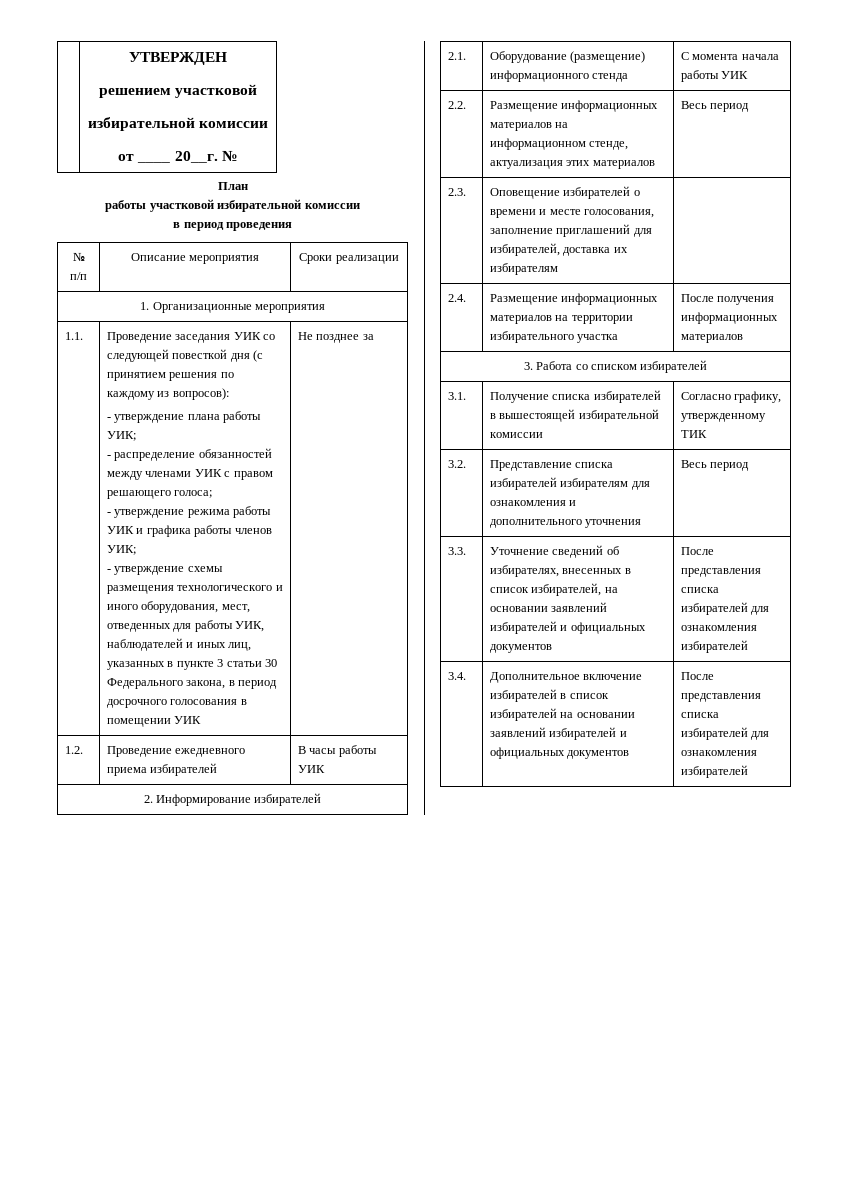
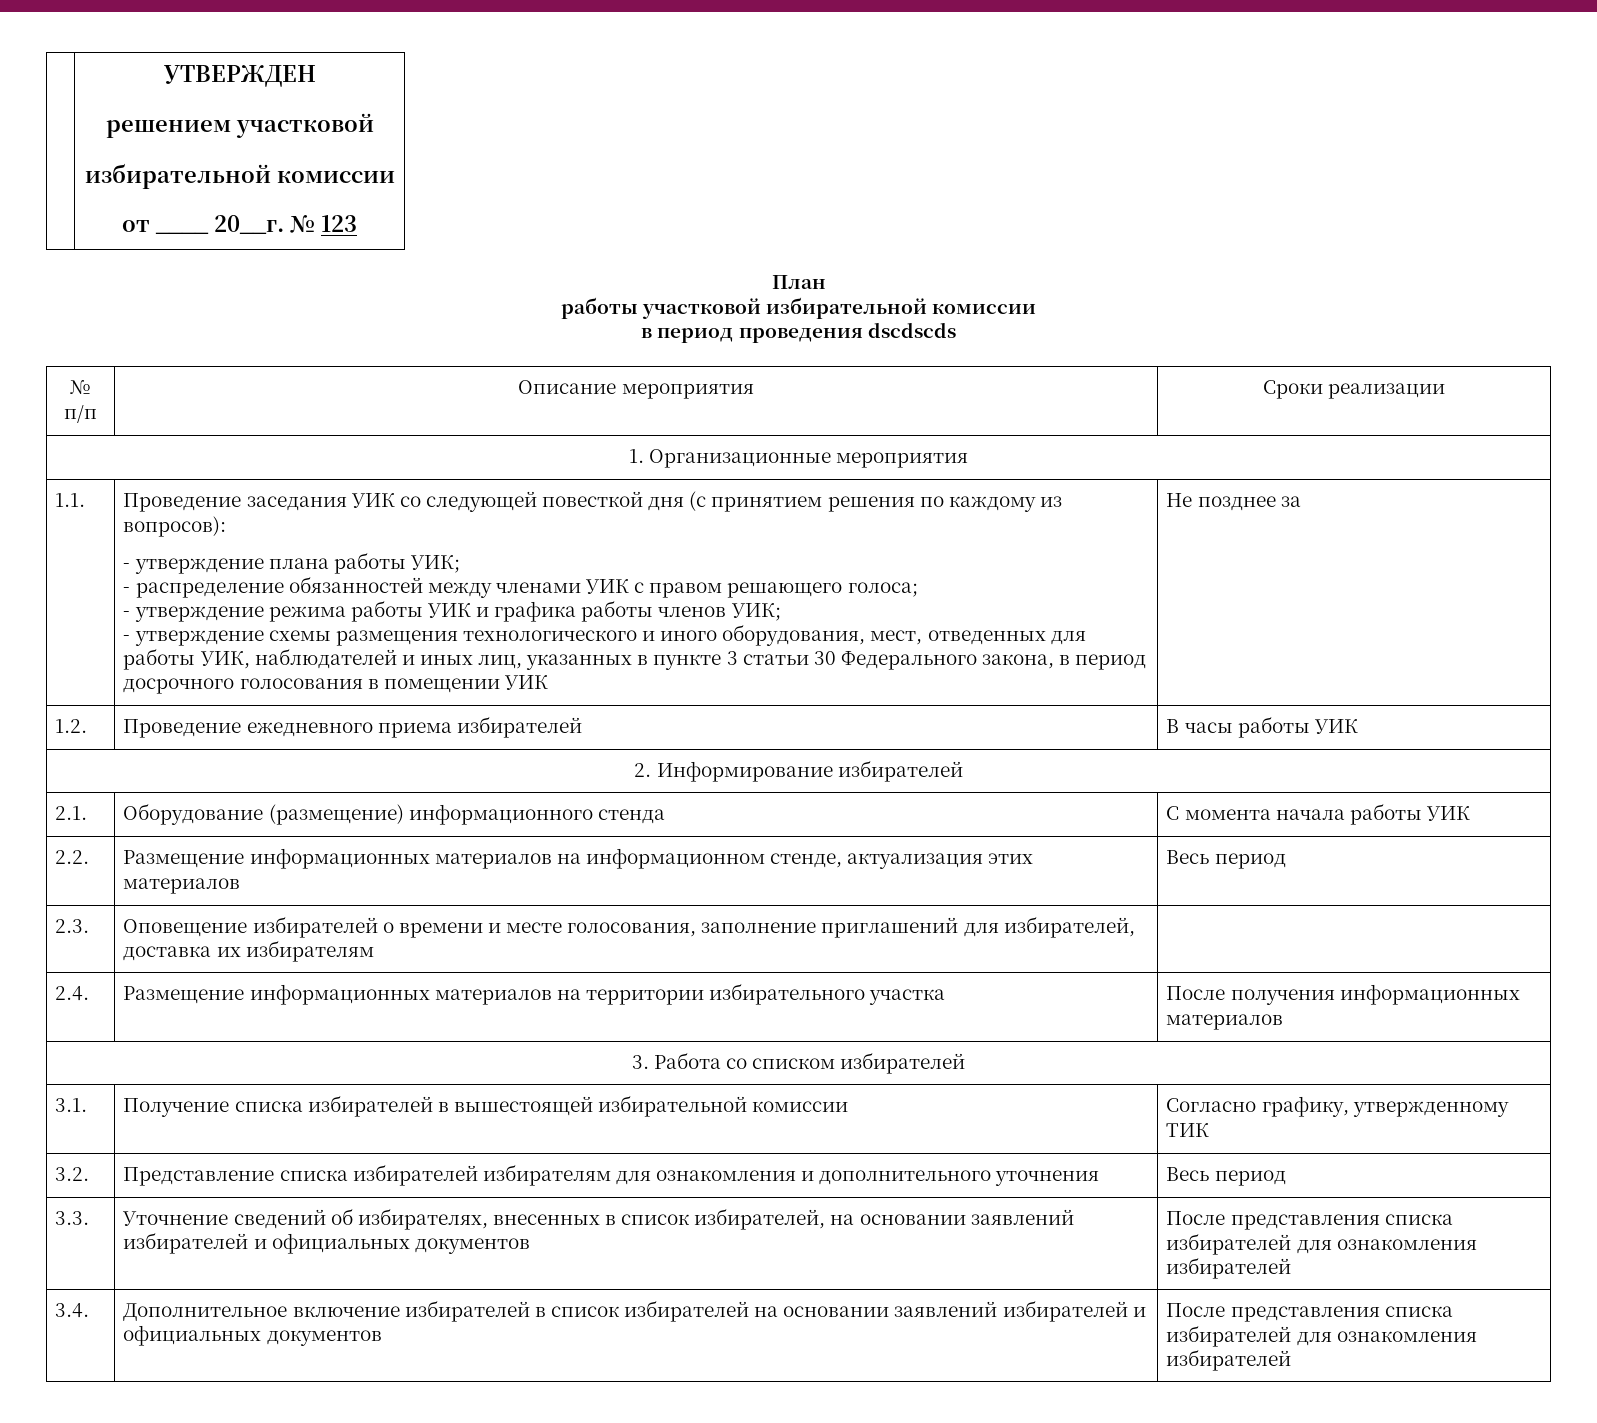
  | УТВЕРЖДЕН
  решением участковой
  избирательной комиссии
- от ____ 20__г. №
+ от ____ 20__г. № 123
- в период проведения
+ в период проведения dscdscds

